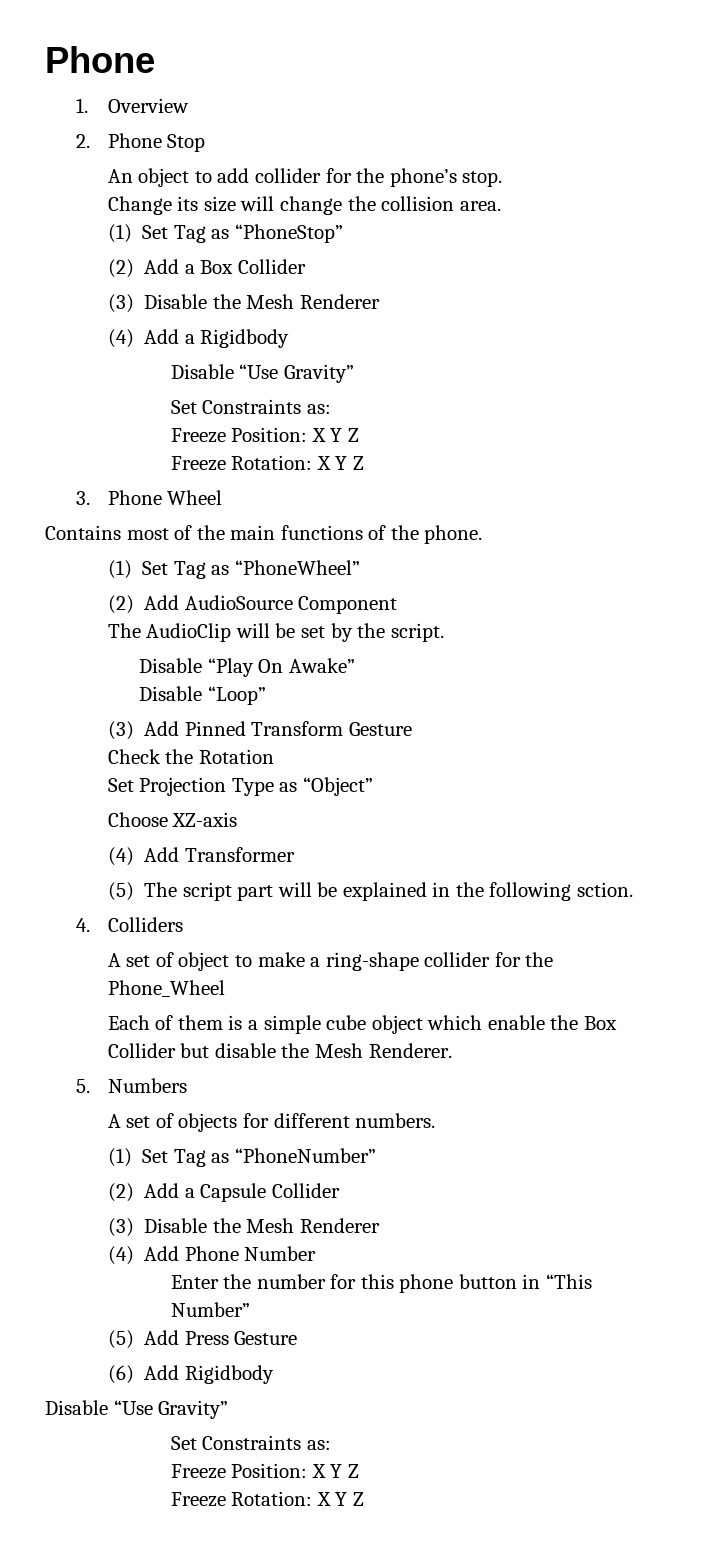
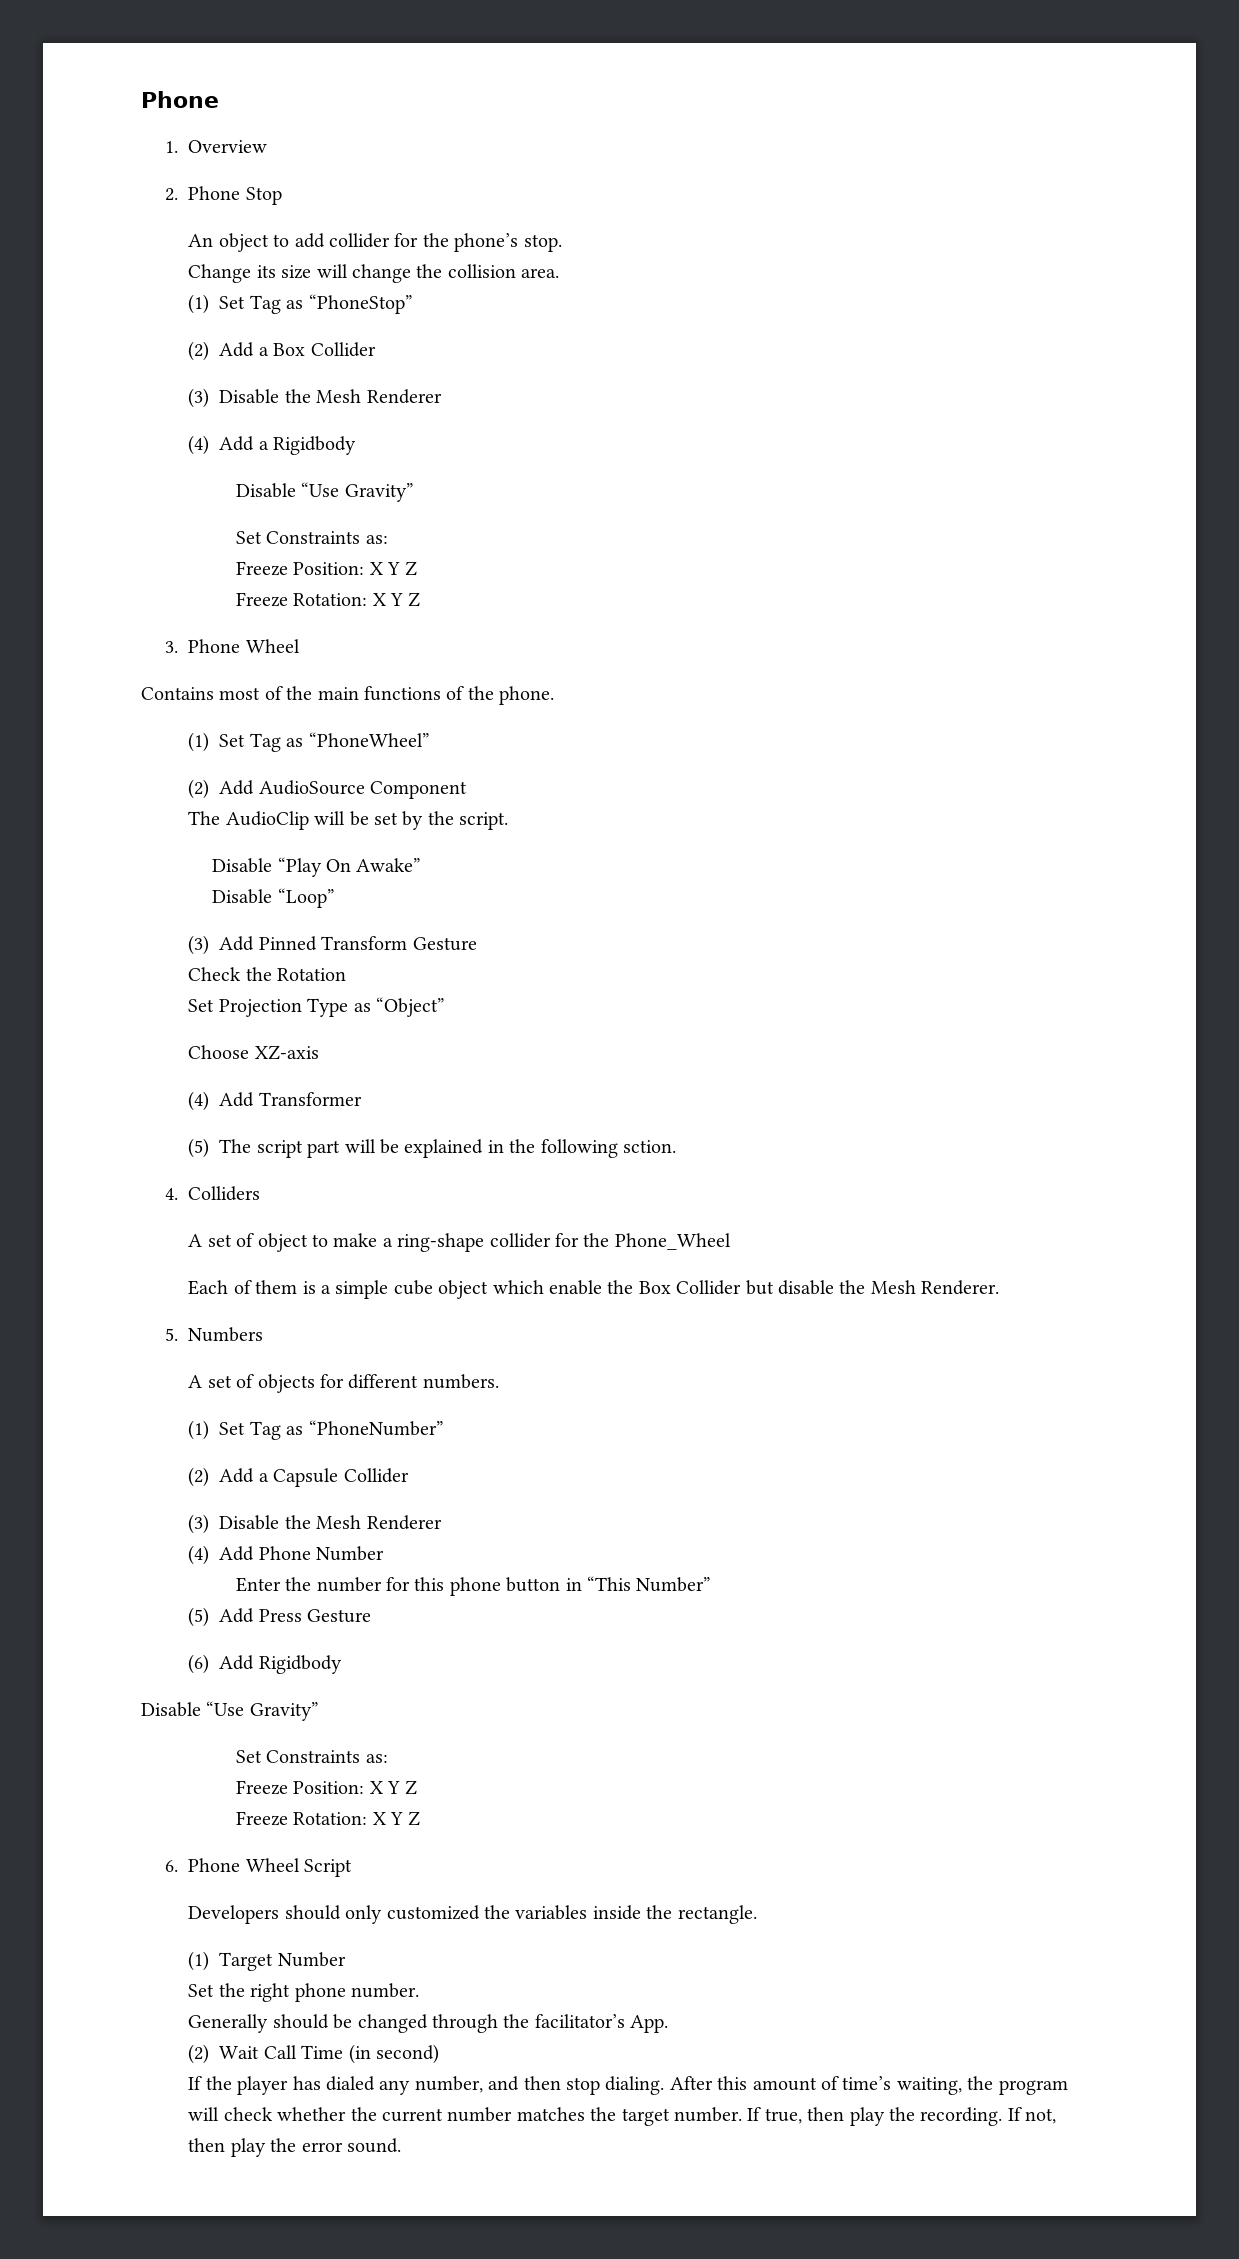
+ 6. Phone Wheel Script
+ Developers should only customized the variables inside the rectangle.
+ (1) Target Number
+ Set the right phone number.
+ Generally should be changed through the facilitator’s App.
+ (2) Wait Call Time (in second)
+ If the player has dialed any number, and then stop dialing. After this amount of time’s waiting, the program will check whether the current number matches the target number. If true, then play the recording. If not, then play the error sound.

